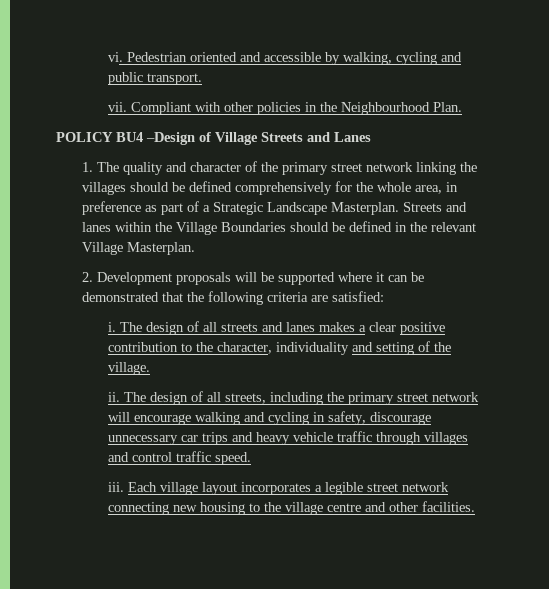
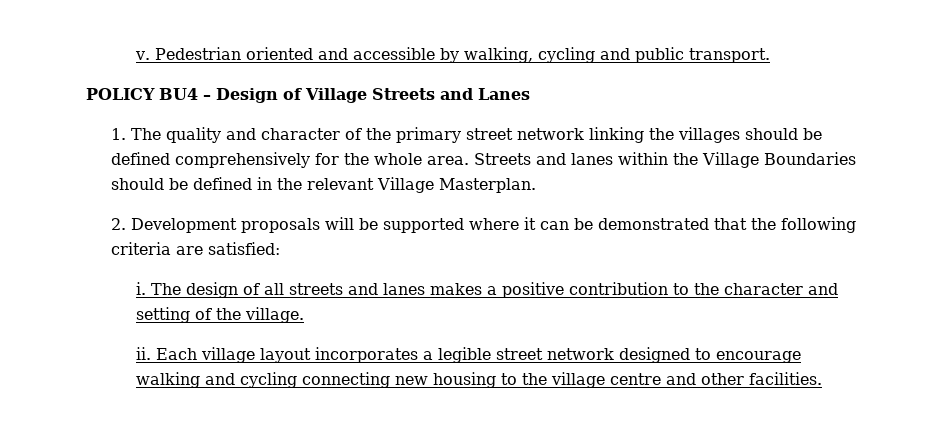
- vi.
+ v.
- vii. Compliant with other policies in the Neighbourhood Plan.
- POLICY BU4 –Design of Village Streets and Lanes
+ POLICY BU4 – Design of Village Streets and Lanes
- 1. The quality and character of the primary street network linking the villages should be defined comprehensively for the whole area, in preference as part of a Strategic Landscape Masterplan.
+ 1. The quality and character of the primary street network linking the villages should be defined comprehensively for the whole area.
- The design of all streets and lanes makes a clear positive contribution to the character, individuality and setting of the village.
+ The design of all streets and lanes makes a positive contribution to the character and setting of the village.
- The design of all streets, including the primary street network will encourage walking and cycling in safety, discourage unnecessary car trips and heavy vehicle traffic through villages and control traffic speed.
- iii.
- Each village layout incorporates a legible street network connecting new housing to the village centre and other facilities.
+ Each village layout incorporates a legible street network designed to encourage walking and cycling connecting new housing to the village centre and other facilities.

